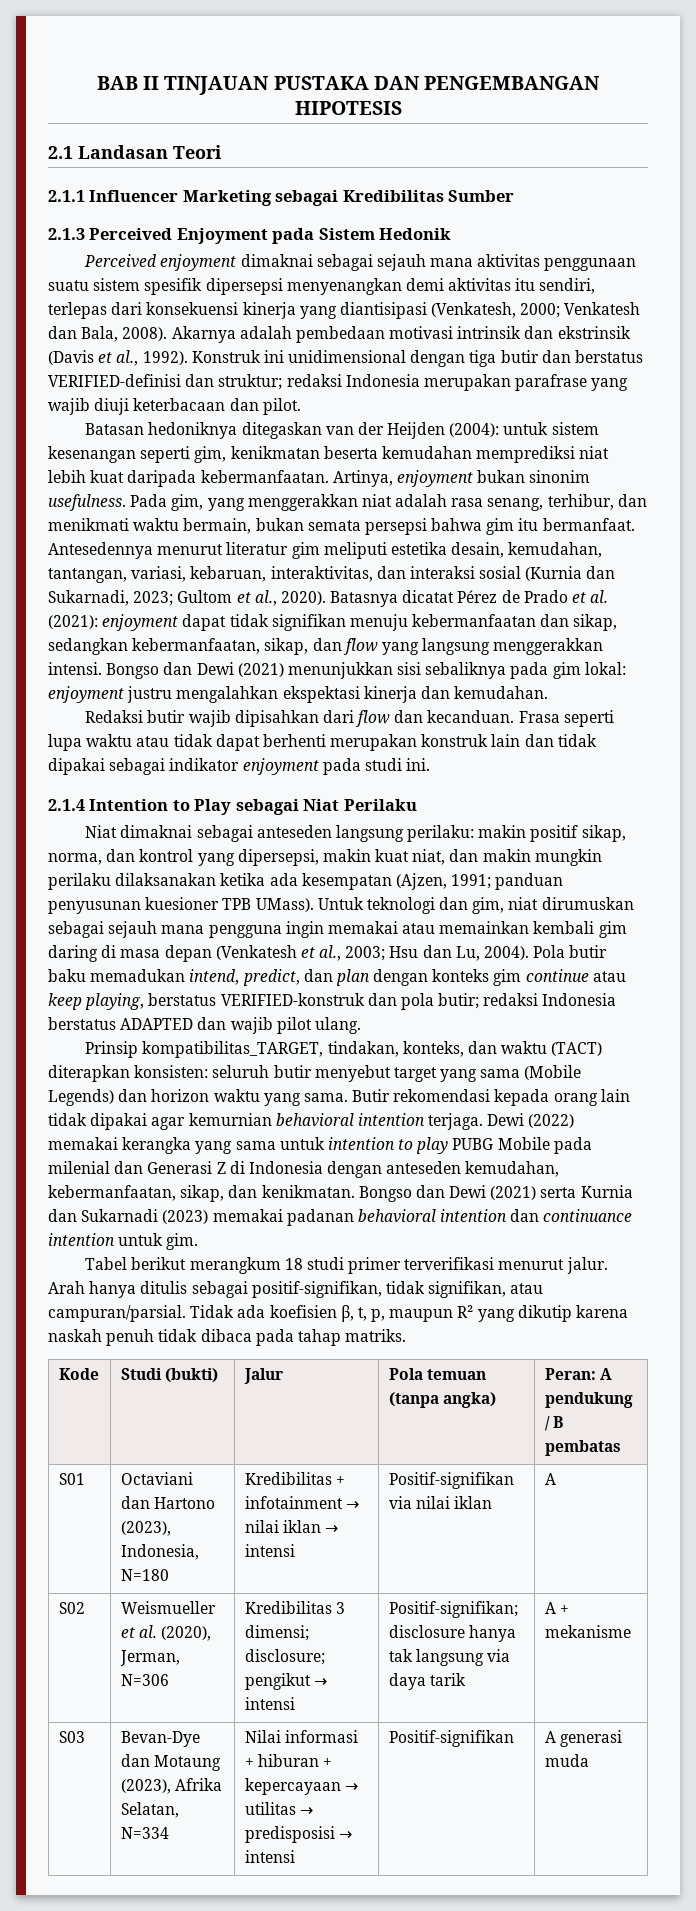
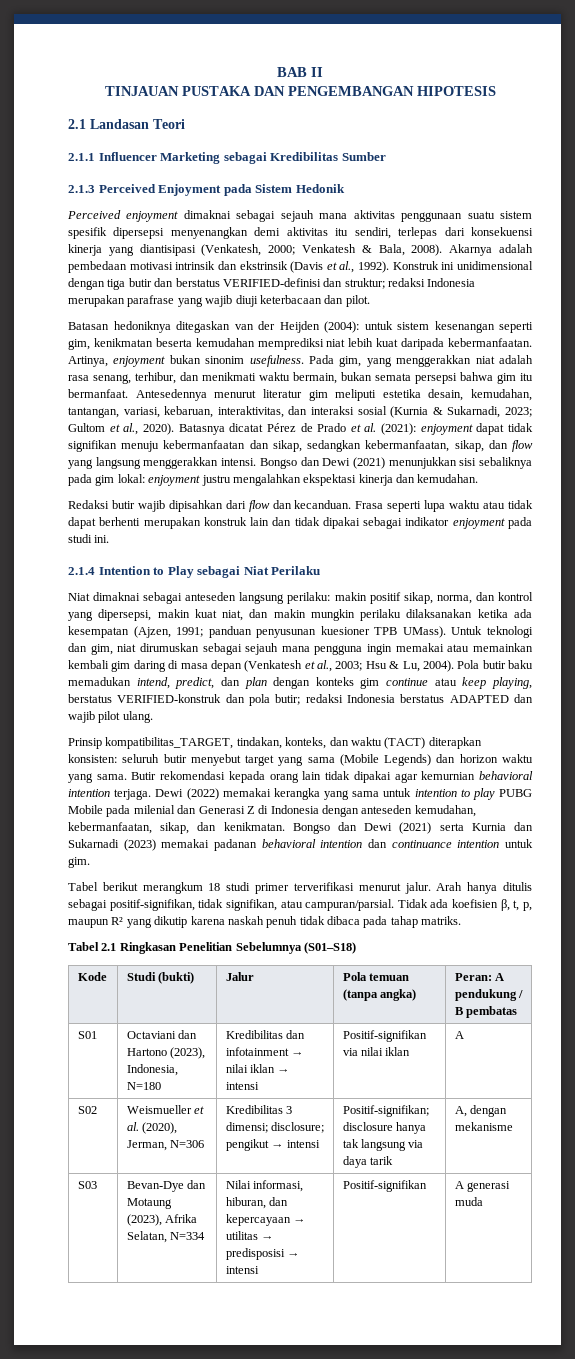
- BAB II TINJAUAN PUSTAKA DAN PENGEMBANGAN HIPOTESIS
+ BAB II
+ TINJAUAN PUSTAKA DAN PENGEMBANGAN HIPOTESIS
- Perceived enjoyment dimaknai sebagai sejauh mana aktivitas penggunaan suatu sistem spesifik dipersepsi menyenangkan demi aktivitas itu sendiri, terlepas dari konsekuensi kinerja yang diantisipasi (Venkatesh, 2000; Venkatesh dan Bala, 2008).
+ Perceived enjoyment dimaknai sebagai sejauh mana aktivitas penggunaan suatu sistem spesifik dipersepsi menyenangkan demi aktivitas itu sendiri, terlepas dari konsekuensi kinerja yang diantisipasi (Venkatesh, 2000; Venkatesh & Bala, 2008).
- Antesedennya menurut literatur gim meliputi estetika desain, kemudahan, tantangan, variasi, kebaruan, interaktivitas, dan interaksi sosial (Kurnia dan Sukarnadi, 2023; Gultom et al., 2020).
+ Antesedennya menurut literatur gim meliputi estetika desain, kemudahan, tantangan, variasi, kebaruan, interaktivitas, dan interaksi sosial (Kurnia & Sukarnadi, 2023; Gultom et al., 2020).
- Untuk teknologi dan gim, niat dirumuskan sebagai sejauh mana pengguna ingin memakai atau memainkan kembali gim daring di masa depan (Venkatesh et al., 2003; Hsu dan Lu, 2004).
+ Untuk teknologi dan gim, niat dirumuskan sebagai sejauh mana pengguna ingin memakai atau memainkan kembali gim daring di masa depan (Venkatesh et al., 2003; Hsu & Lu, 2004).
+ Tabel 2.1 Ringkasan Penelitian Sebelumnya (S01–S18)
- S01 | Octaviani dan Hartono (2023), Indonesia, N=180 | Kredibilitas + infotainment → nilai iklan → intensi | Positif-signifikan via nilai iklan | A
+ S01 | Octaviani dan Hartono (2023), Indonesia, N=180 | Kredibilitas dan infotainment → nilai iklan → intensi | Positif-signifikan via nilai iklan | A
- S02 | Weismueller et al. (2020), Jerman, N=306 | Kredibilitas 3 dimensi; disclosure; pengikut → intensi | Positif-signifikan; disclosure hanya tak langsung via daya tarik | A + mekanisme
+ S02 | Weismueller et al. (2020), Jerman, N=306 | Kredibilitas 3 dimensi; disclosure; pengikut → intensi | Positif-signifikan; disclosure hanya tak langsung via daya tarik | A, dengan mekanisme
- S03 | Bevan-Dye dan Motaung (2023), Afrika Selatan, N=334 | Nilai informasi + hiburan + kepercayaan → utilitas → predisposisi → intensi | Positif-signifikan | A generasi muda
+ S03 | Bevan-Dye dan Motaung (2023), Afrika Selatan, N=334 | Nilai informasi, hiburan, dan kepercayaan → utilitas → predisposisi → intensi | Positif-signifikan | A generasi muda

